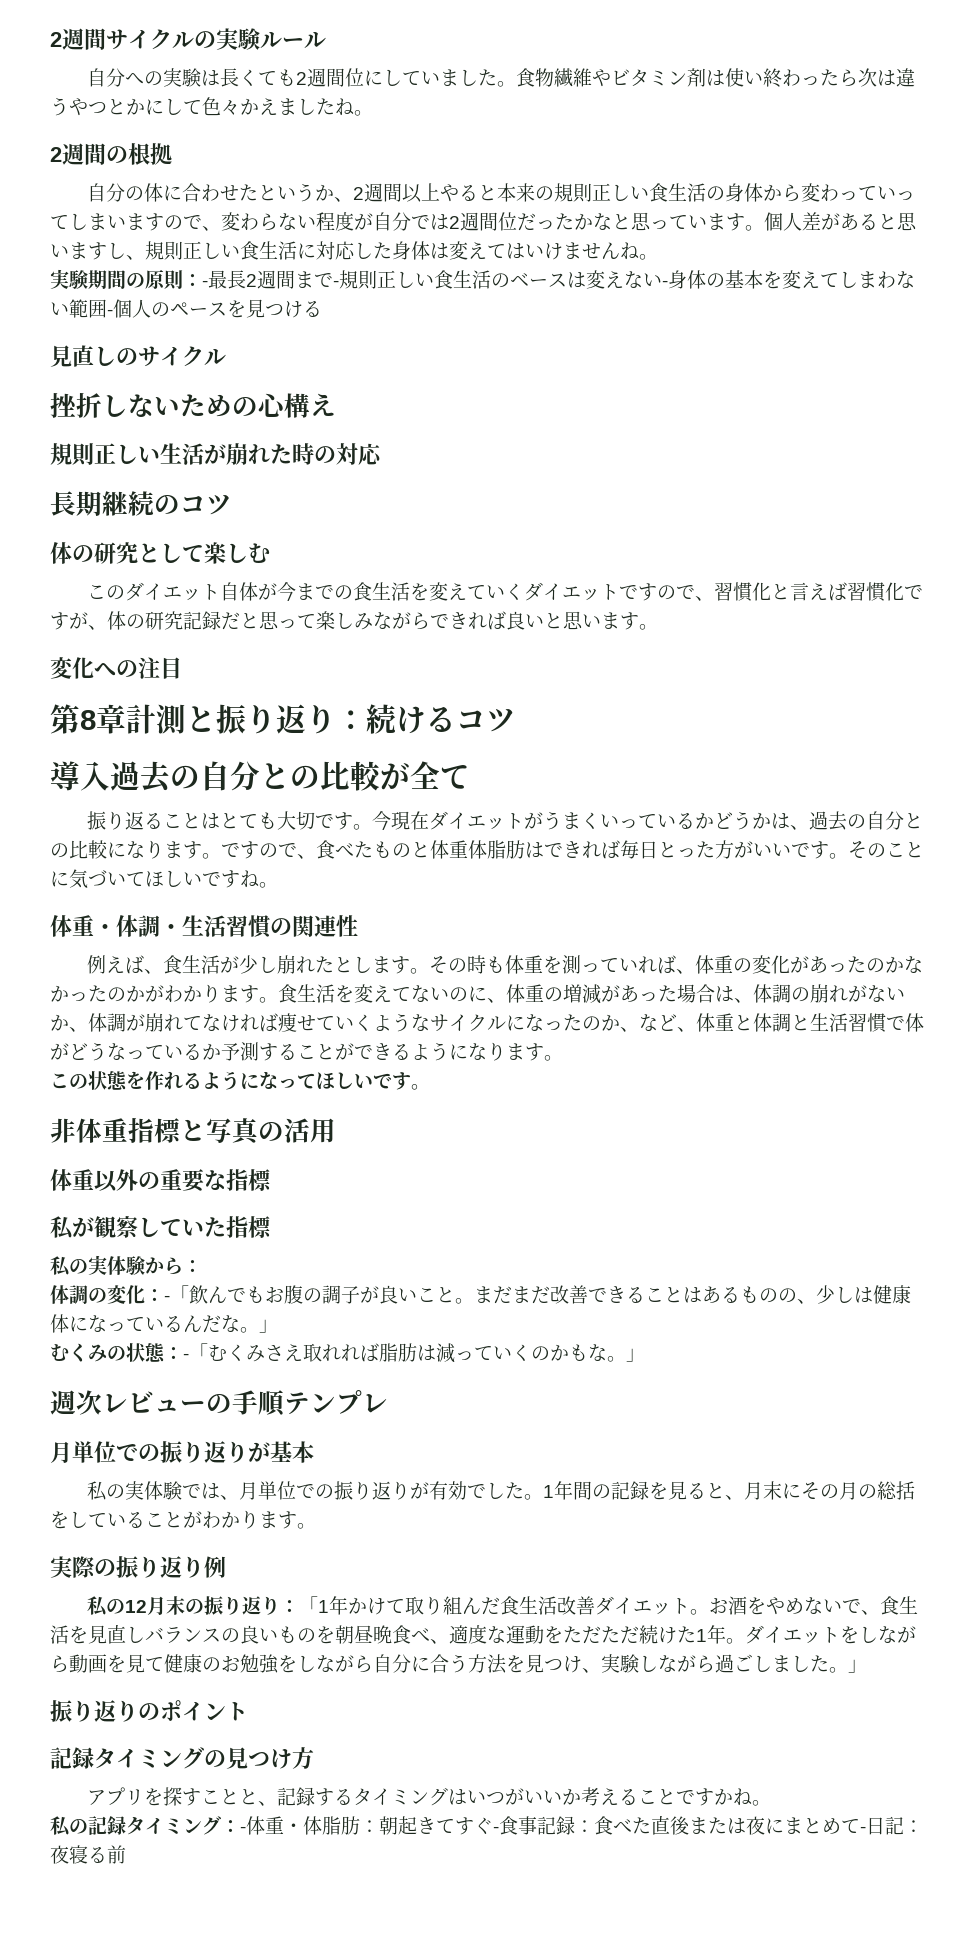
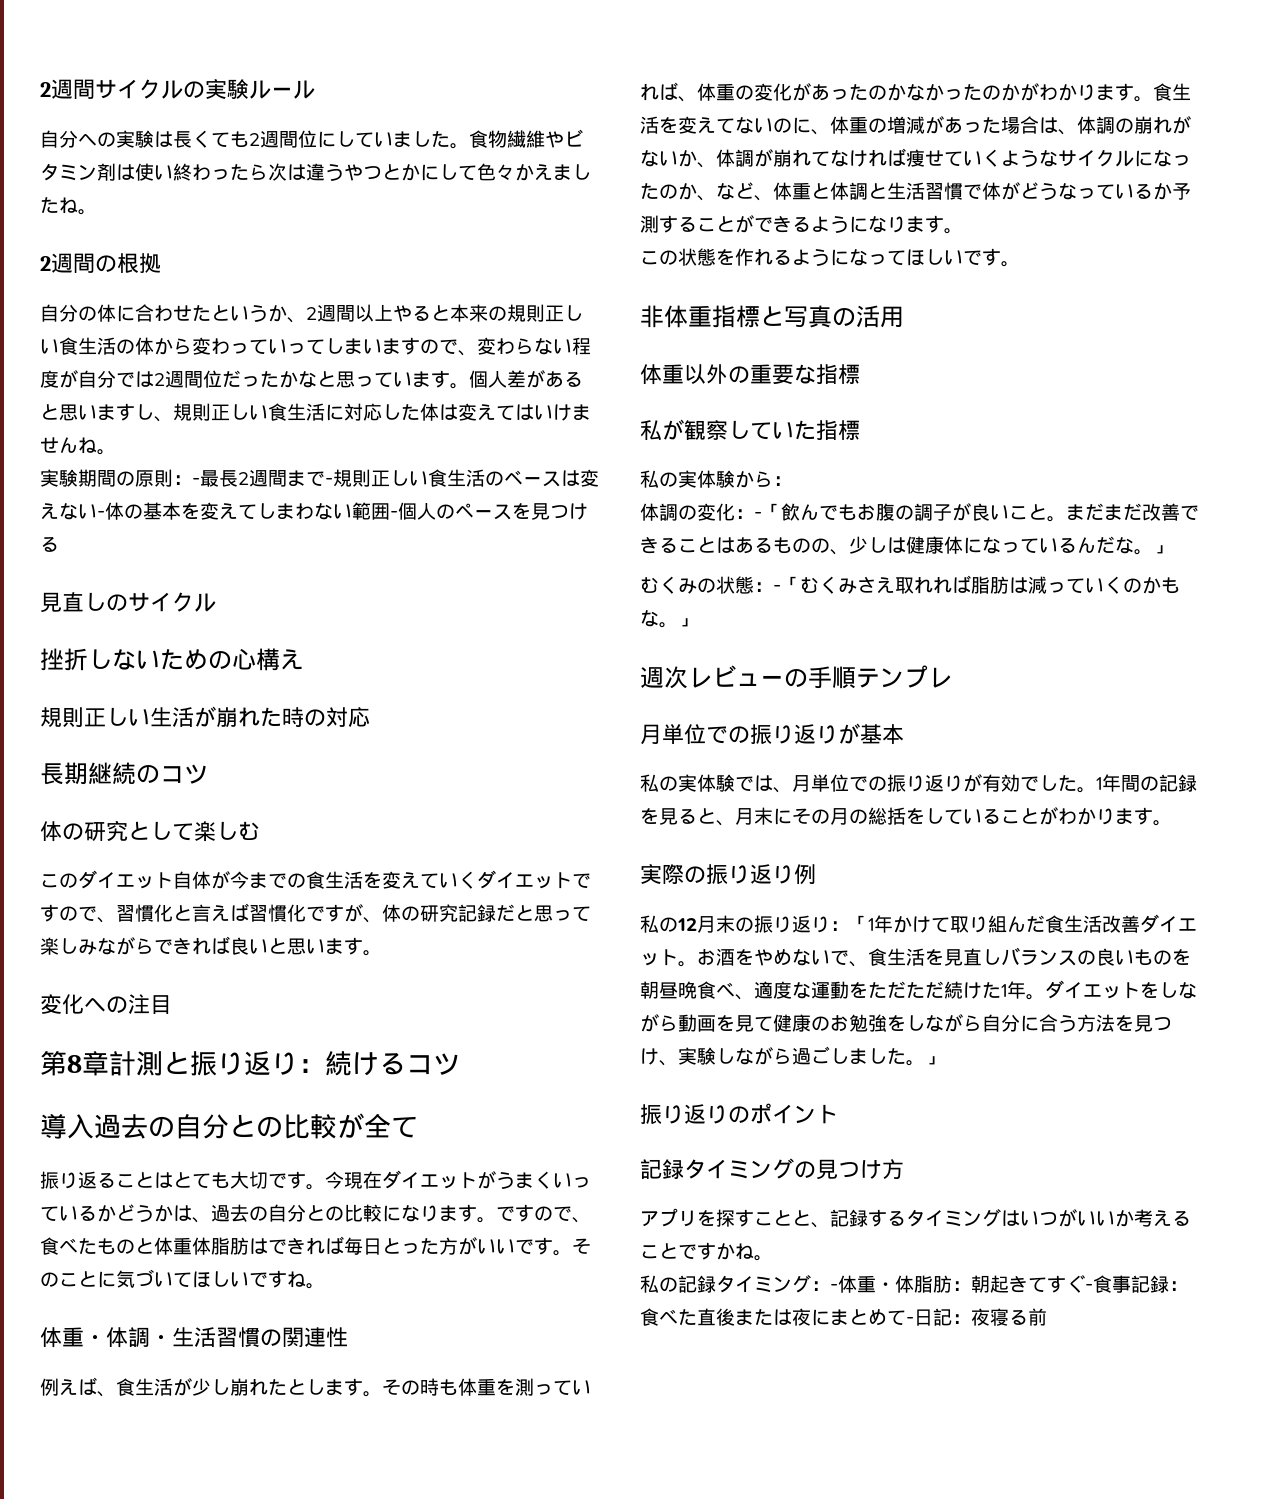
- 自分の体に合わせたというか、2週間以上やると本来の規則正しい食生活の身体から変わっていってしまいますので、変わらない程度が自分では2週間位だったかなと思っています。
+ 自分の体に合わせたというか、2週間以上やると本来の規則正しい食生活の体から変わっていってしまいますので、変わらない程度が自分では2週間位だったかなと思っています。
- 個人差があると思いますし、規則正しい食生活に対応した身体は変えてはいけませんね。
+ 個人差があると思いますし、規則正しい食生活に対応した体は変えてはいけませんね。
- 実験期間の原則：-最長2週間まで-規則正しい食生活のベースは変えない-身体の基本を変えてしまわない範囲-個人のペースを見つける
+ 実験期間の原則：-最長2週間まで-規則正しい食生活のベースは変えない-体の基本を変えてしまわない範囲-個人のペースを見つける

